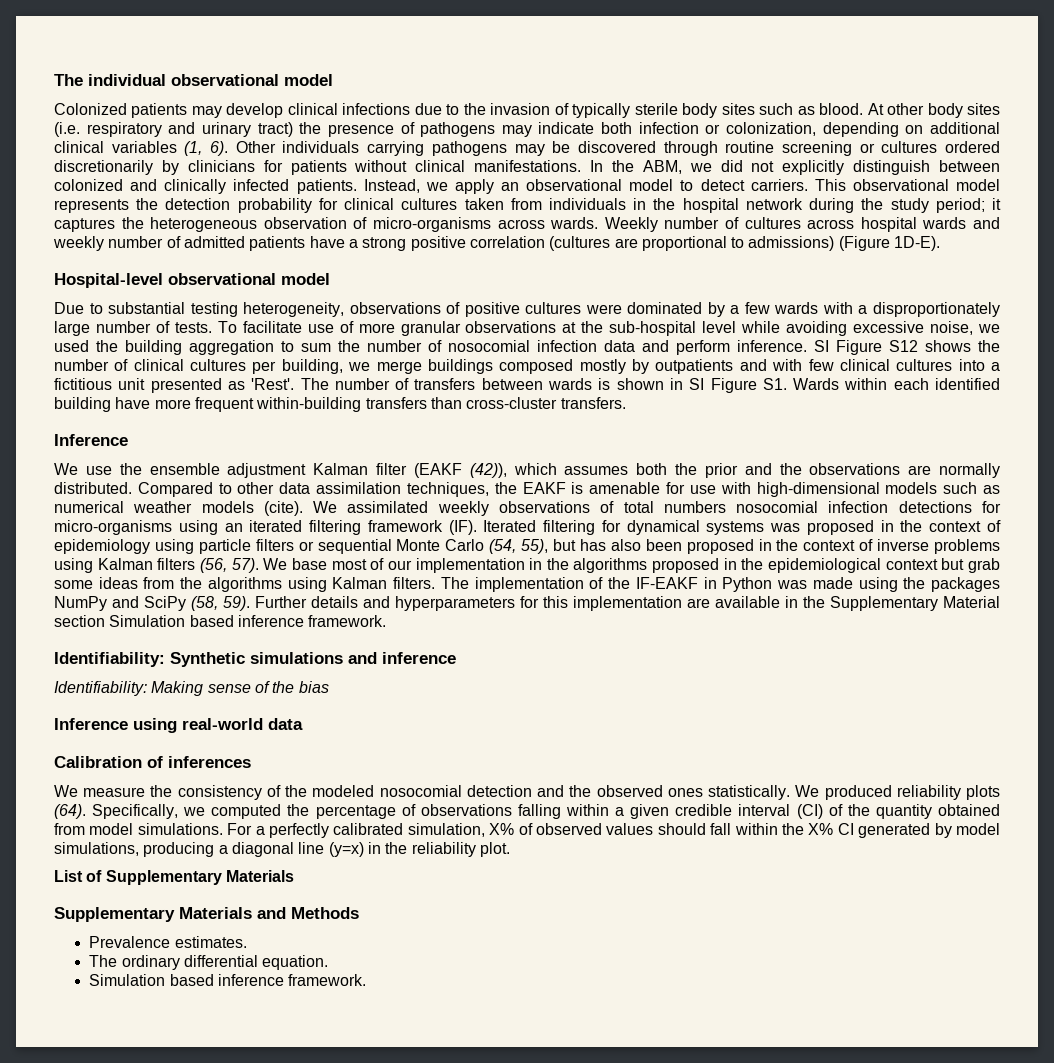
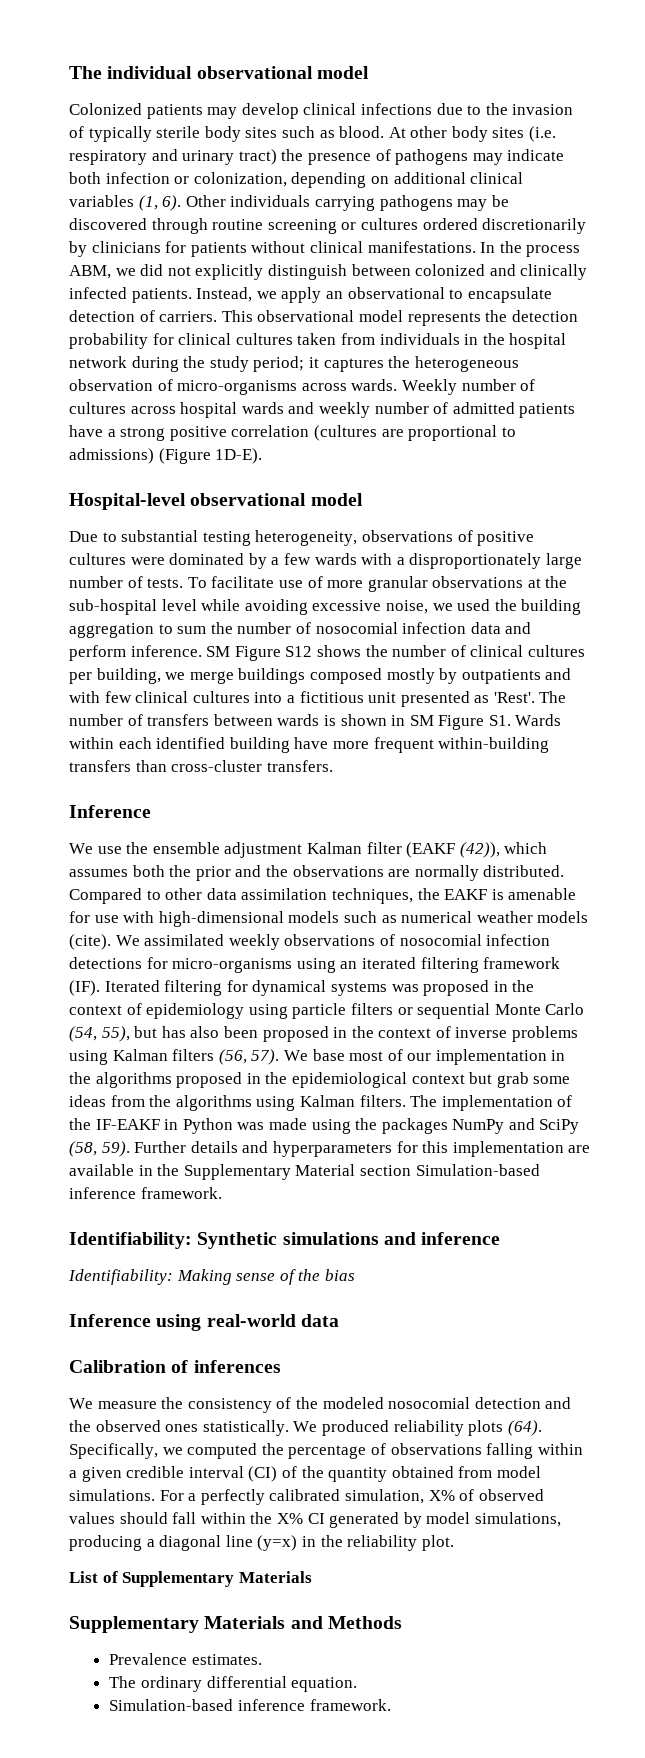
- In the ABM, we did not explicitly distinguish between colonized and clinically infected patients.
+ In the process ABM, we did not explicitly distinguish between colonized and clinically infected patients.
- Instead, we apply an observational model to detect carriers.
+ Instead, we apply an observational to encapsulate detection of carriers.
- SI Figure S12 shows the number of clinical cultures per building, we merge buildings composed mostly by outpatients and with few clinical cultures into a fictitious unit presented as 'Rest'.
+ SM Figure S12 shows the number of clinical cultures per building, we merge buildings composed mostly by outpatients and with few clinical cultures into a fictitious unit presented as 'Rest'.
- The number of transfers between wards is shown in SI Figure S1. Wards within each identified building have more frequent within-building transfers than cross-cluster transfers.
+ The number of transfers between wards is shown in SM Figure S1. Wards within each identified building have more frequent within-building transfers than cross-cluster transfers.
- We assimilated weekly observations of total numbers nosocomial infection detections for micro-organisms using an iterated filtering framework (IF). Iterated filtering for dynamical systems was proposed in the context of epidemiology using particle filters or sequential Monte Carlo (54, 55), but has also been proposed in the context of inverse problems using Kalman filters (56, 57).
+ We assimilated weekly observations of nosocomial infection detections for micro-organisms using an iterated filtering framework (IF). Iterated filtering for dynamical systems was proposed in the context of epidemiology using particle filters or sequential Monte Carlo (54, 55), but has also been proposed in the context of inverse problems using Kalman filters (56, 57).
- Further details and hyperparameters for this implementation are available in the Supplementary Material section Simulation based inference framework.
+ Further details and hyperparameters for this implementation are available in the Supplementary Material section Simulation-based inference framework.
  The ordinary differential equation.
- Simulation based inference framework.
+ Simulation-based inference framework.

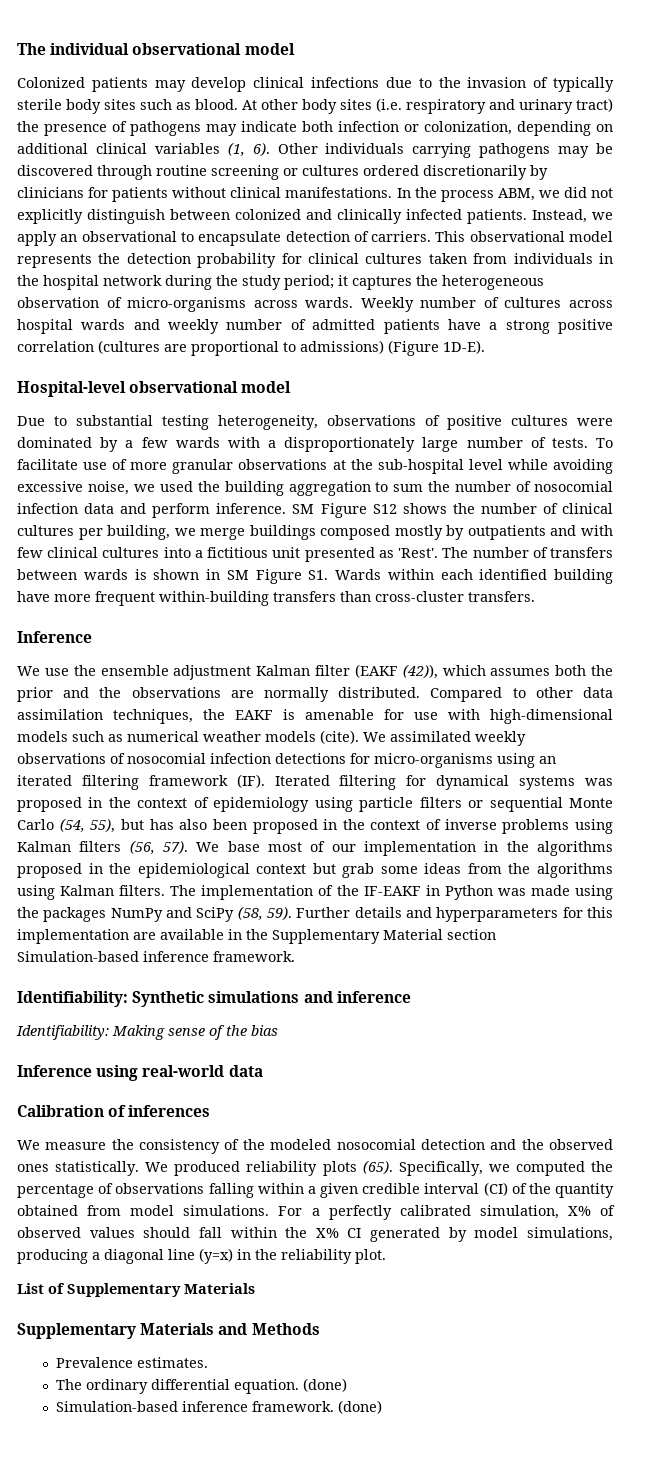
- We produced reliability plots (64).
+ We produced reliability plots (65).
- The ordinary differential equation.
- Simulation-based inference framework.
+ The ordinary differential equation. (done)
+ Simulation-based inference framework. (done)

